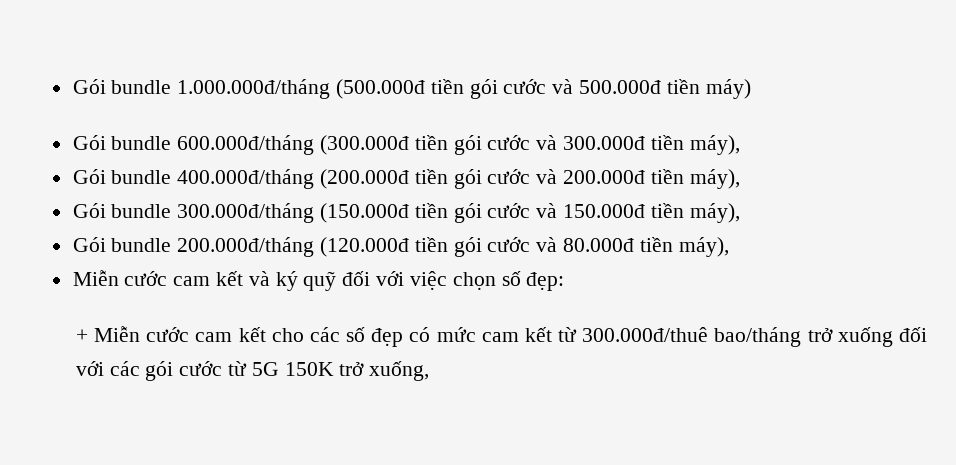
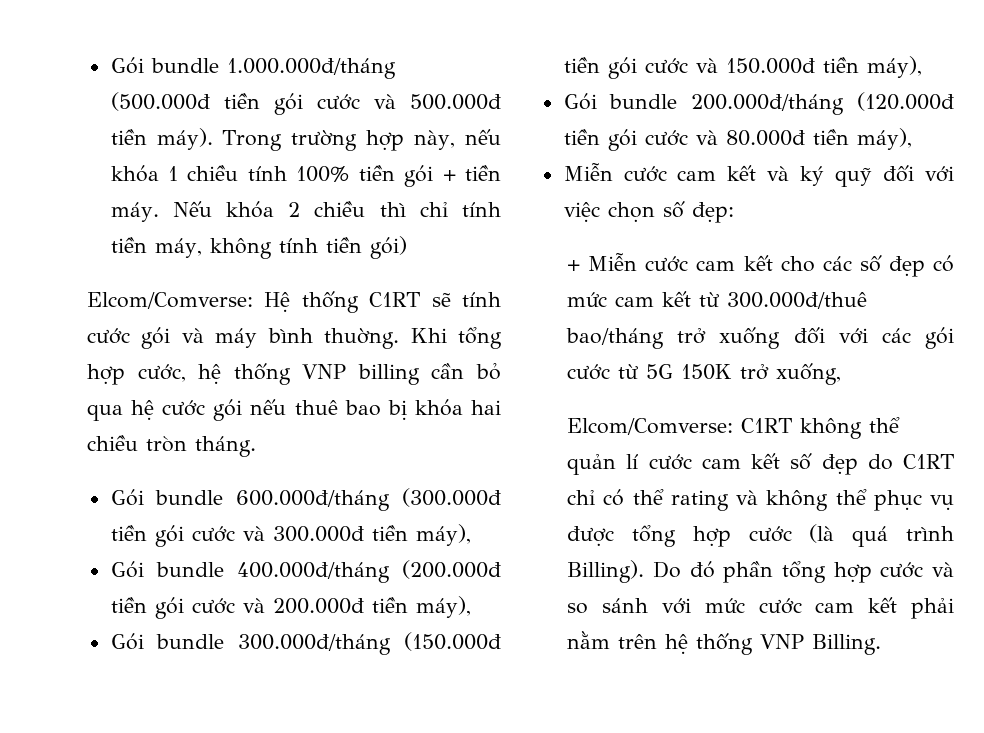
- Gói bundle 1.000.000đ/tháng (500.000đ tiền gói cước và 500.000đ tiền máy)
+ Gói bundle 1.000.000đ/tháng (500.000đ tiền gói cước và 500.000đ tiền máy). Trong trường hợp này, nếu khóa 1 chiều tính 100% tiền gói + tiền máy. Nếu khóa 2 chiều thì chỉ tính tiền máy, không tính tiền gói)
+ Elcom/Comverse: Hệ thống C1RT sẽ tính cước gói và máy bình thuờng. Khi tổng hợp cước, hệ thống VNP billing cần bỏ qua hệ cước gói nếu thuê bao bị khóa hai chiều tròn tháng.
+ Elcom/Comverse: C1RT không thể quản lí cước cam kết số đẹp do C1RT chỉ có thể rating và không thể phục vụ được tổng hợp cước (là quá trình Billing). Do đó phần tổng hợp cước và so sánh với mức cước cam kết phải nằm trên hệ thống VNP Billing.

